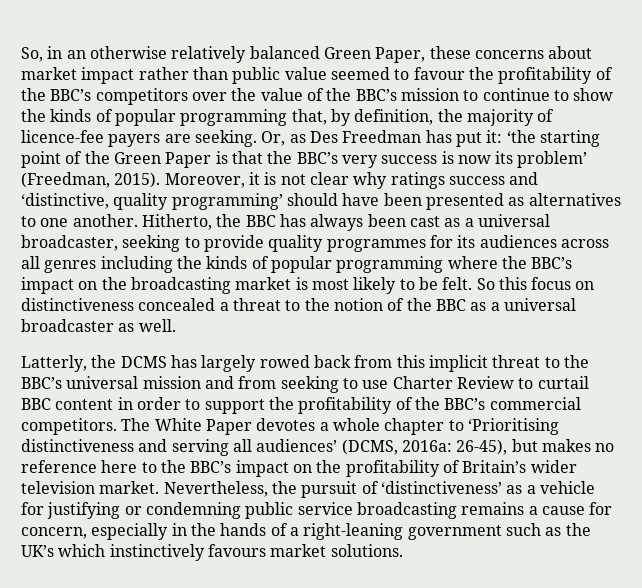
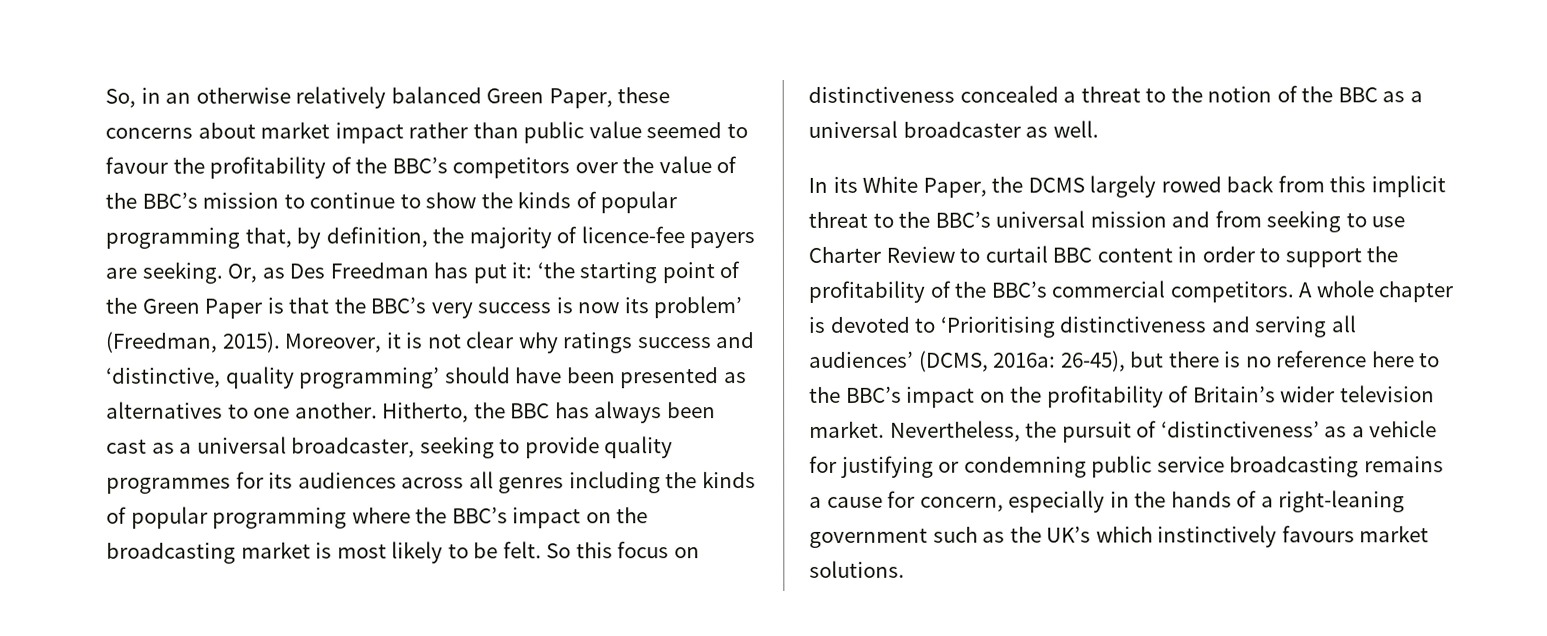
- Latterly, the DCMS has largely rowed back from this implicit threat to the BBC’s universal mission and from seeking to use Charter Review to curtail BBC content in order to support the profitability of the BBC’s commercial competitors.
+ In its White Paper, the DCMS largely rowed back from this implicit threat to the BBC’s universal mission and from seeking to use Charter Review to curtail BBC content in order to support the profitability of the BBC’s commercial competitors.
- The White Paper devotes a whole chapter to ‘Prioritising distinctiveness and serving all audiences’ (DCMS, 2016a: 26-45), but makes no reference here to the BBC’s impact on the profitability of Britain’s wider television market.
+ A whole chapter is devoted to ‘Prioritising distinctiveness and serving all audiences’ (DCMS, 2016a: 26-45), but there is no reference here to the BBC’s impact on the profitability of Britain’s wider television market.

